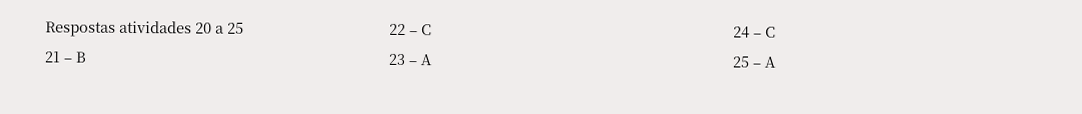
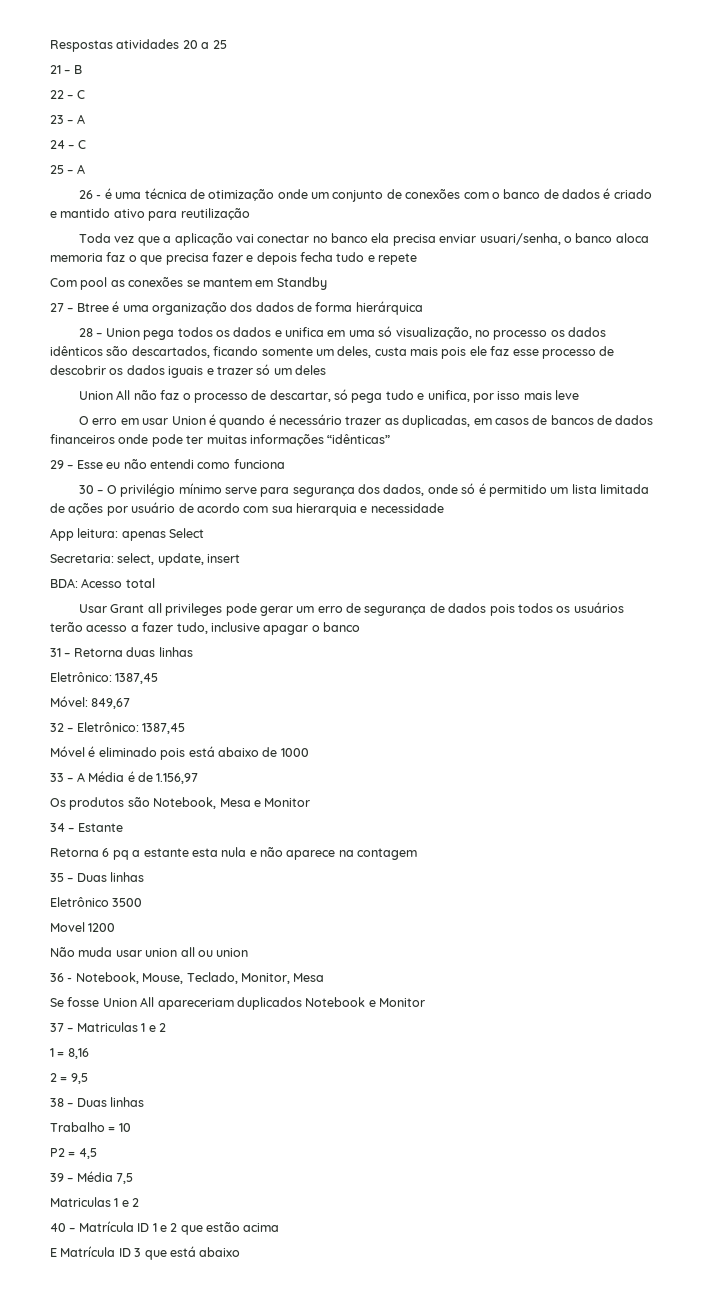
+ 26 - é uma técnica de otimização onde um conjunto de conexões com o banco de dados é criado e mantido ativo para reutilização
+ Toda vez que a aplicação vai conectar no banco ela precisa enviar usuari/senha, o banco aloca memoria faz o que precisa fazer e depois fecha tudo e repete
+ Com pool as conexões se mantem em Standby
+ 27 – Btree é uma organização dos dados de forma hierárquica
+ 28 – Union pega todos os dados e unifica em uma só visualização, no processo os dados idênticos são descartados, ficando somente um deles, custa mais pois ele faz esse processo de descobrir os dados iguais e trazer só um deles
+ Union All não faz o processo de descartar, só pega tudo e unifica, por isso mais leve
+ O erro em usar Union é quando é necessário trazer as duplicadas, em casos de bancos de dados financeiros onde pode ter muitas informações “idênticas”
+ 29 – Esse eu não entendi como funciona
+ 30 – O privilégio mínimo serve para segurança dos dados, onde só é permitido um lista limitada de ações por usuário de acordo com sua hierarquia e necessidade
+ App leitura: apenas Select
+ Secretaria: select, update, insert
+ BDA: Acesso total
+ Usar Grant all privileges pode gerar um erro de segurança de dados pois todos os usuários terão acesso a fazer tudo, inclusive apagar o banco
+ 31 – Retorna duas linhas
+ Eletrônico: 1387,45
+ Móvel: 849,67
+ 32 – Eletrônico: 1387,45
+ Móvel é eliminado pois está abaixo de 1000
+ 33 – A Média é de 1.156,97
+ Os produtos são Notebook, Mesa e Monitor
+ 34 – Estante
+ Retorna 6 pq a estante esta nula e não aparece na contagem
+ 35 – Duas linhas
+ Eletrônico 3500
+ Movel 1200
+ Não muda usar union all ou union
+ 36 - Notebook, Mouse, Teclado, Monitor, Mesa
+ Se fosse Union All apareceriam duplicados Notebook e Monitor
+ 37 – Matriculas 1 e 2
+ 1 = 8,16
+ 2 = 9,5
+ 38 – Duas linhas
+ Trabalho = 10
+ P2 = 4,5
+ 39 – Média 7,5
+ Matriculas 1 e 2
+ 40 – Matrícula ID 1 e 2 que estão acima
+ E Matrícula ID 3 que está abaixo

